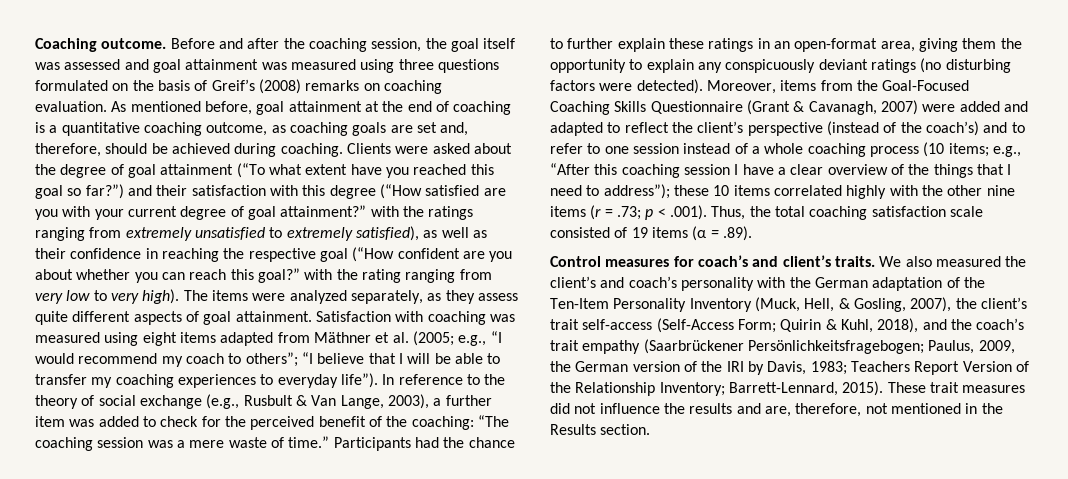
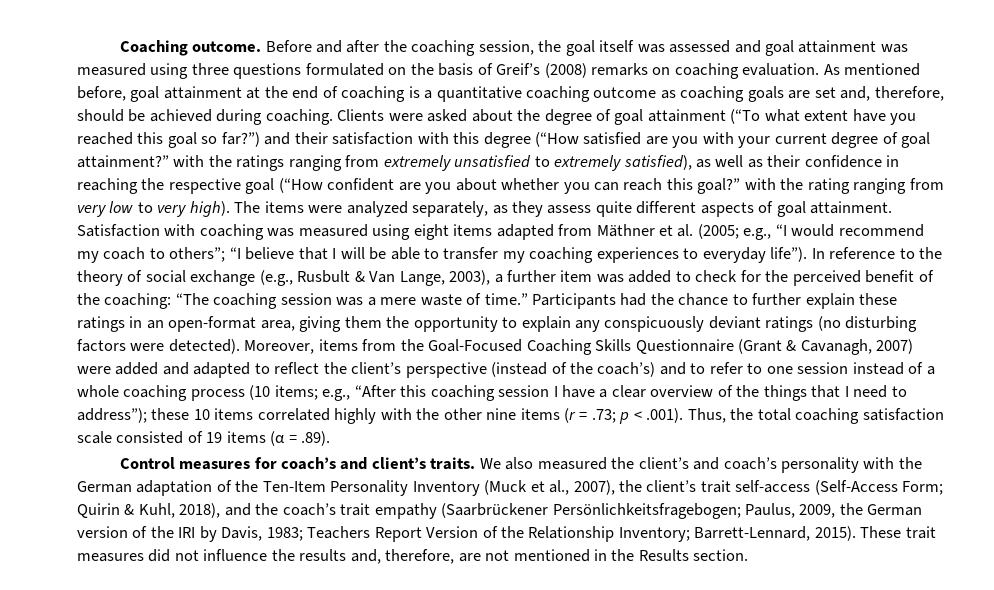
- As mentioned before, goal attainment at the end of coaching is a quantitative coaching outcome, as coaching goals are set and, therefore, should be achieved during coaching.
+ As mentioned before, goal attainment at the end of coaching is a quantitative coaching outcome as coaching goals are set and, therefore, should be achieved during coaching.
- We also measured the client’s and coach’s personality with the German adaptation of the Ten-Item Personality Inventory (Muck, Hell, & Gosling, 2007), the client’s trait self-access (Self-Access Form; Quirin & Kuhl, 2018), and the coach’s trait empathy (Saarbrückener Persönlichkeitsfragebogen; Paulus, 2009, the German version of the IRI by Davis, 1983; Teachers Report Version of the Relationship Inventory; Barrett-Lennard, 2015).
+ We also measured the client’s and coach’s personality with the German adaptation of the Ten-Item Personality Inventory (Muck et al., 2007), the client’s trait self-access (Self-Access Form; Quirin & Kuhl, 2018), and the coach’s trait empathy (Saarbrückener Persönlichkeitsfragebogen; Paulus, 2009, the German version of the IRI by Davis, 1983; Teachers Report Version of the Relationship Inventory; Barrett-Lennard, 2015).
- These trait measures did not influence the results and are, therefore, not mentioned in the Results section.
+ These trait measures did not influence the results and, therefore, are not mentioned in the Results section.

